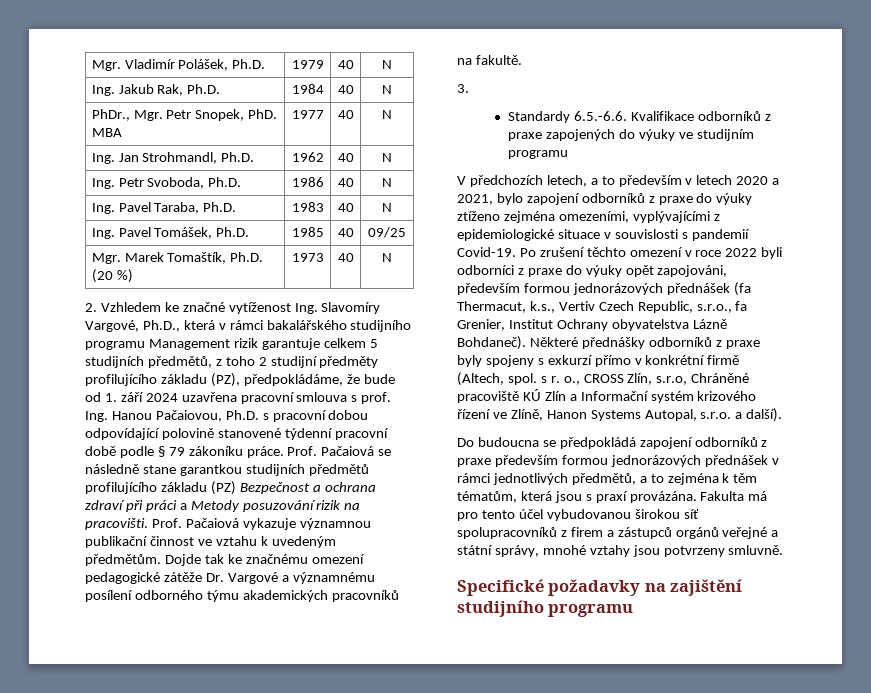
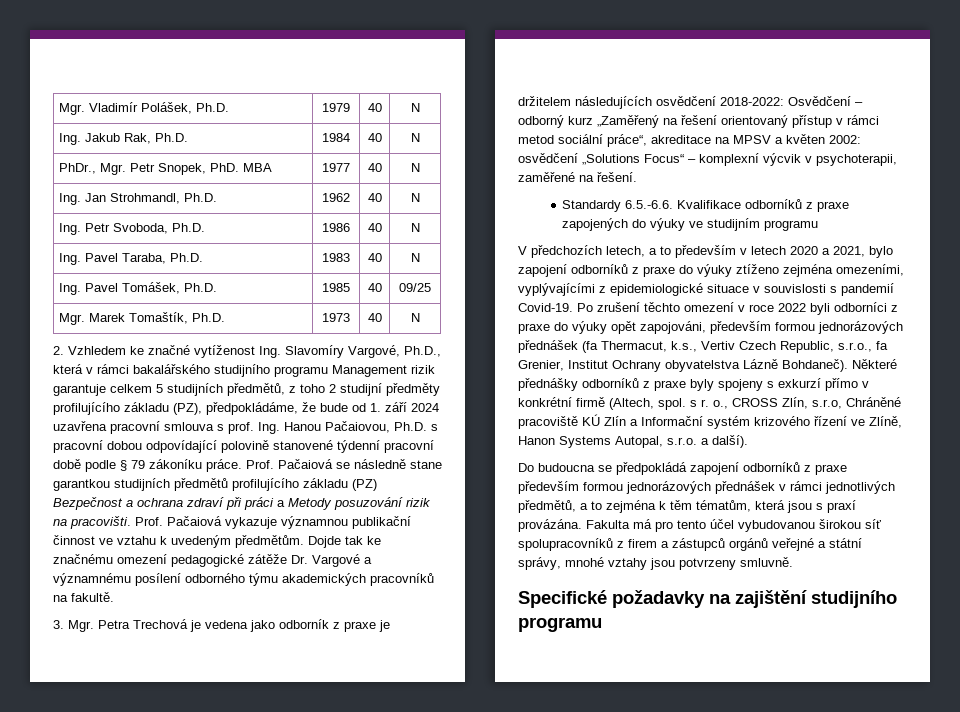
- Mgr. Marek Tomaštík, Ph.D. (20 %) | 1973 | 40 | N
+ Mgr. Marek Tomaštík, Ph.D. | 1973 | 40 | N
- 3.
+ 3. Mgr. Petra Trechová je vedena jako odborník z praxe je držitelem následujících osvědčení 2018-2022: Osvědčení – odborný kurz „Zaměřený na řešení orientovaný přístup v rámci metod sociální práce“, akreditace na MPSV a květen 2002: osvědčení „Solutions Focus“ – komplexní výcvik v psychoterapii, zaměřené na řešení.

